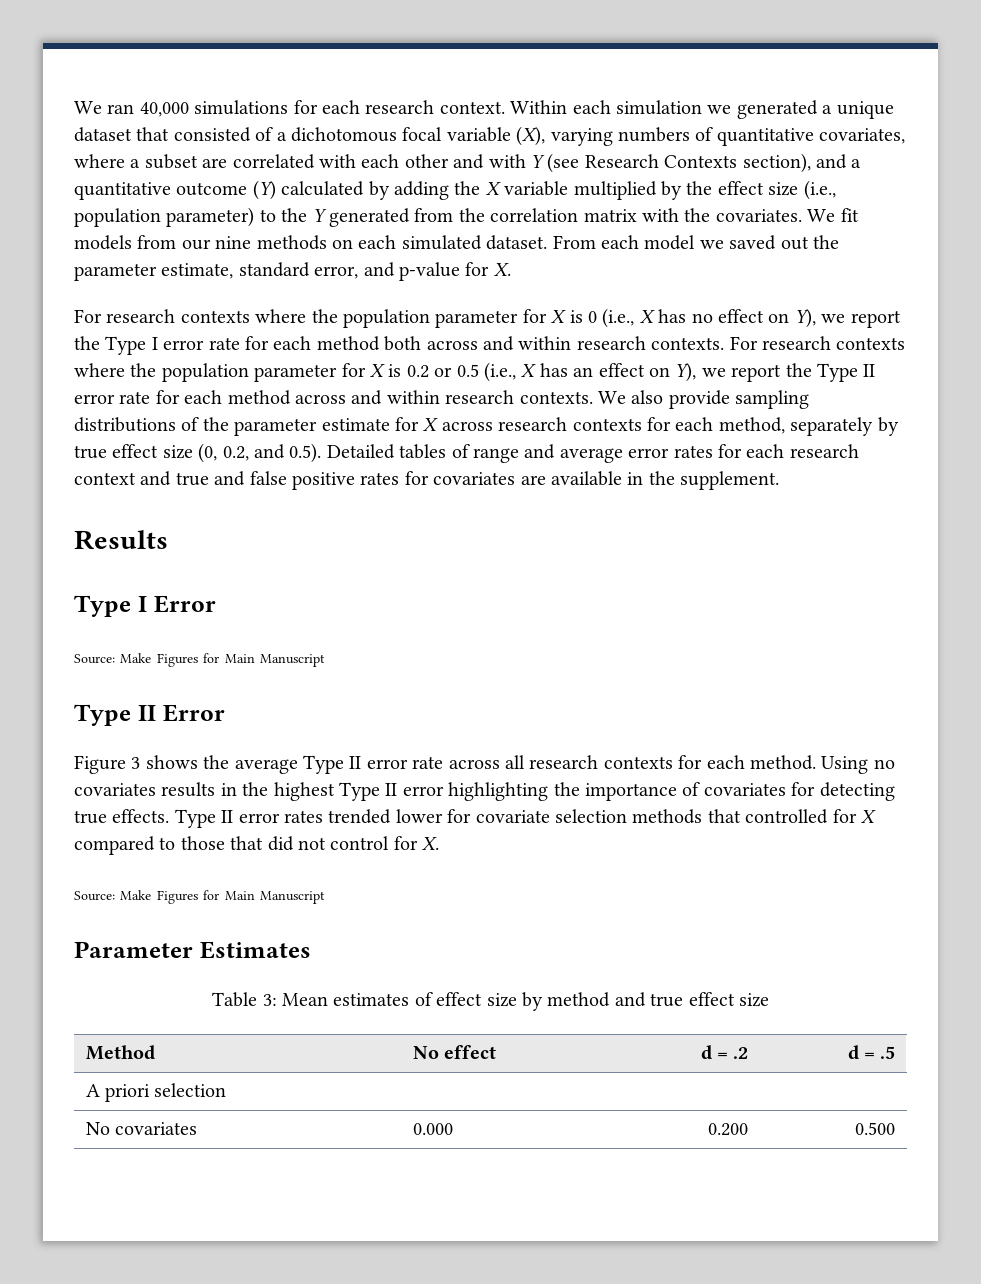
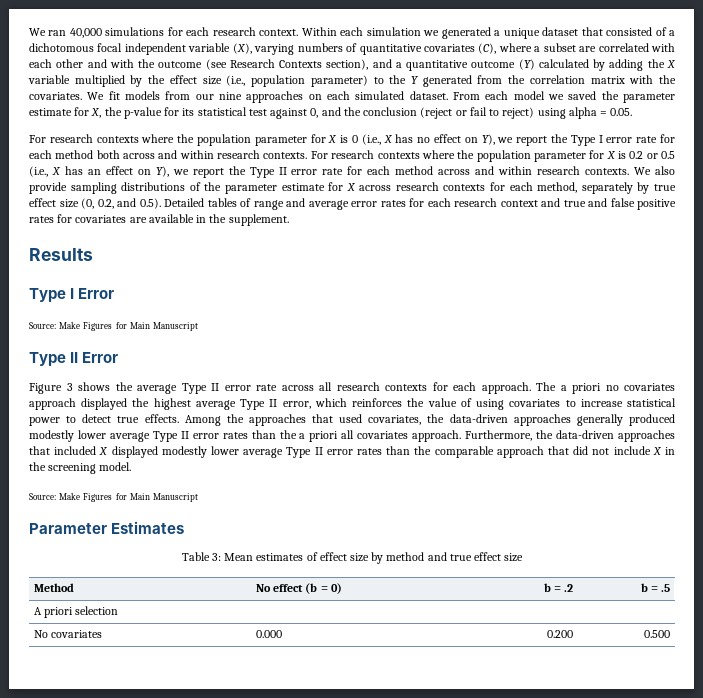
- Within each simulation we generated a unique dataset that consisted of a dichotomous focal variable (X), varying numbers of quantitative covariates, where a subset are correlated with each other and with Y (see Research Contexts section), and a quantitative outcome (Y) calculated by adding the X variable multiplied by the effect size (i.e., population parameter) to the Y generated from the correlation matrix with the covariates.
+ Within each simulation we generated a unique dataset that consisted of a dichotomous focal independent variable (X), varying numbers of quantitative covariates (C), where a subset are correlated with each other and with the outcome (see Research Contexts section), and a quantitative outcome (Y) calculated by adding the X variable multiplied by the effect size (i.e., population parameter) to the Y generated from the correlation matrix with the covariates.
- We fit models from our nine methods on each simulated dataset.
+ We fit models from our nine approaches on each simulated dataset.
- From each model we saved out the parameter estimate, standard error, and p-value for X.
+ From each model we saved the parameter estimate for X, the p-value for its statistical test against 0, and the conclusion (reject or fail to reject) using alpha = 0.05.
- Figure 3 shows the average Type II error rate across all research contexts for each method. Using no covariates results in the highest Type II error highlighting the importance of covariates for detecting true effects. Type II error rates trended lower for covariate selection methods that controlled for X compared to those that did not control for X.
+ Figure 3 shows the average Type II error rate across all research contexts for each approach. The a priori no covariates approach displayed the highest average Type II error, which reinforces the value of using covariates to increase statistical power to detect true effects. Among the approaches that used covariates, the data-driven approaches generally produced modestly lower average Type II error rates than the a priori all covariates approach. Furthermore, the data-driven approaches that included X displayed modestly lower average Type II error rates than the comparable approach that did not include X in the screening model.
- Method | No effect | d = .2 | d = .5
+ Method | No effect (b = 0) | b = .2 | b = .5

